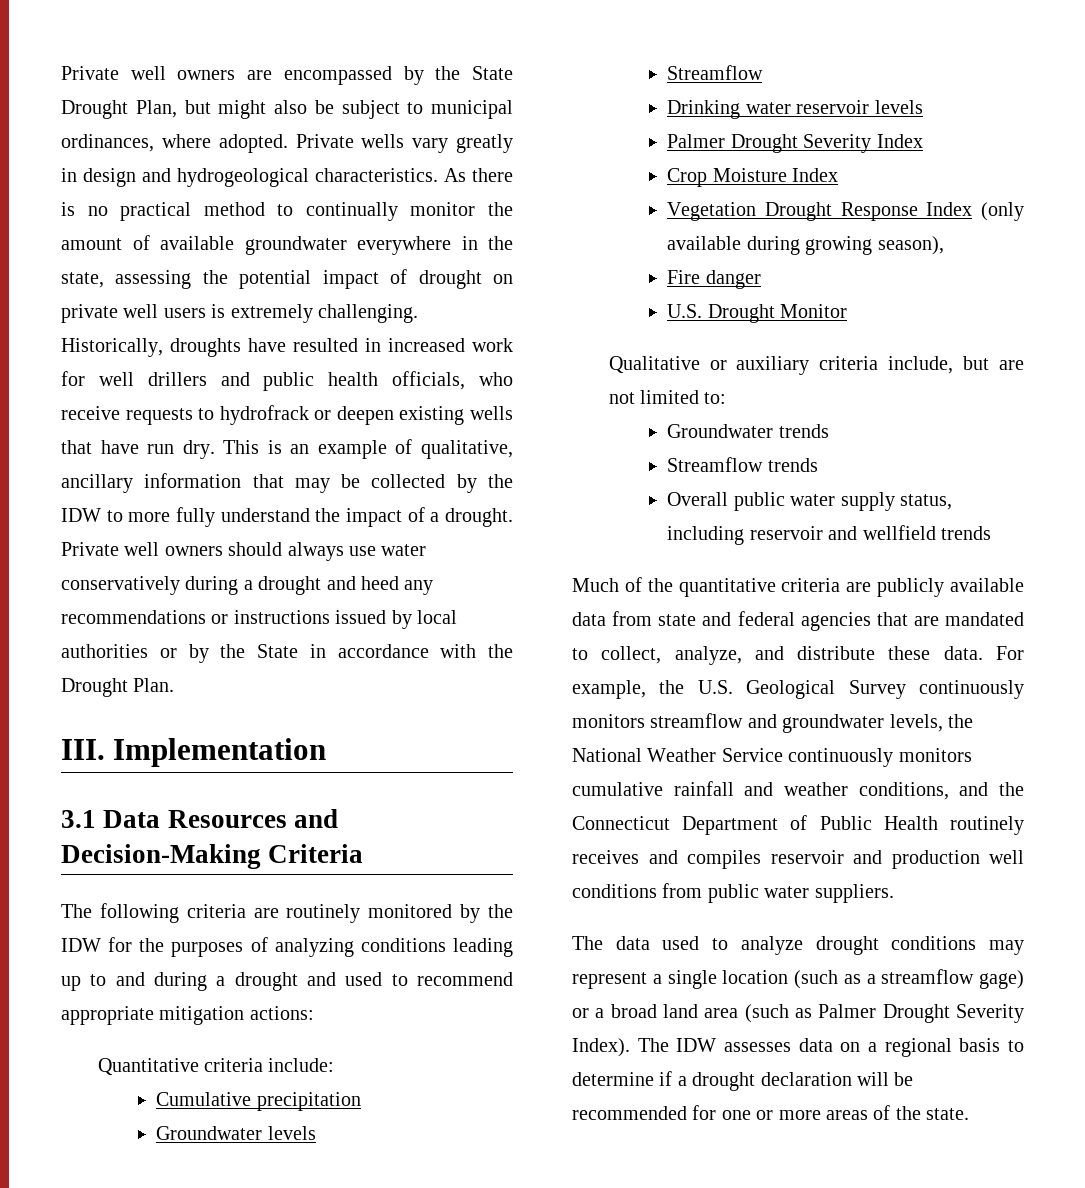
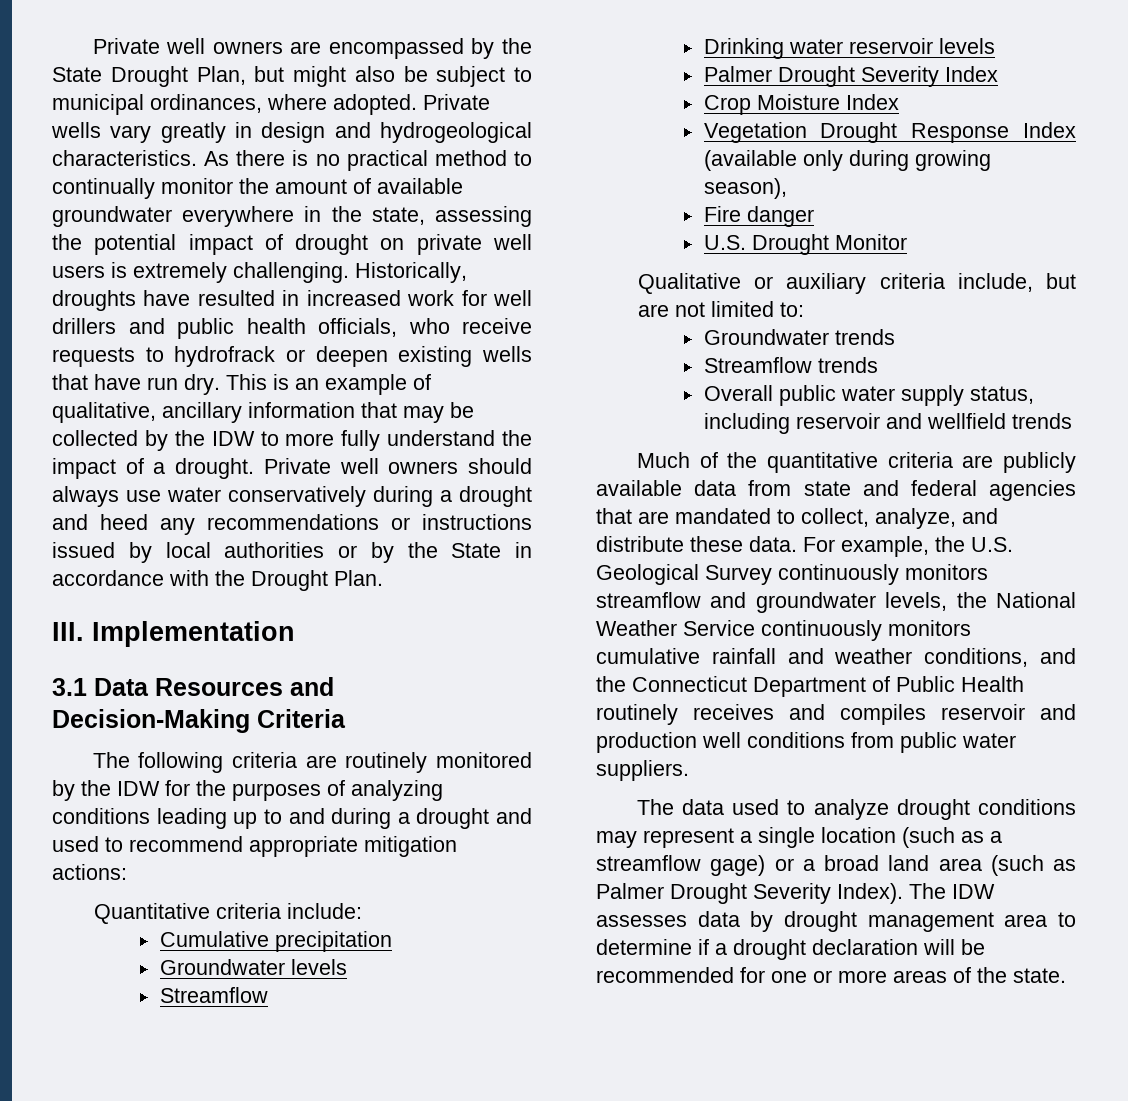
- Vegetation Drought Response Index (only available during growing season),
+ Vegetation Drought Response Index (available only during growing season),
- The IDW assesses data on a regional basis to determine if a drought declaration will be recommended for one or more areas of the state.
+ The IDW assesses data by drought management area to determine if a drought declaration will be recommended for one or more areas of the state.

